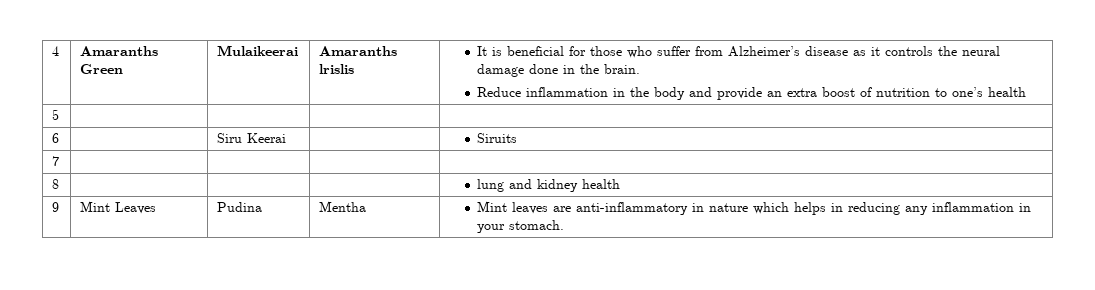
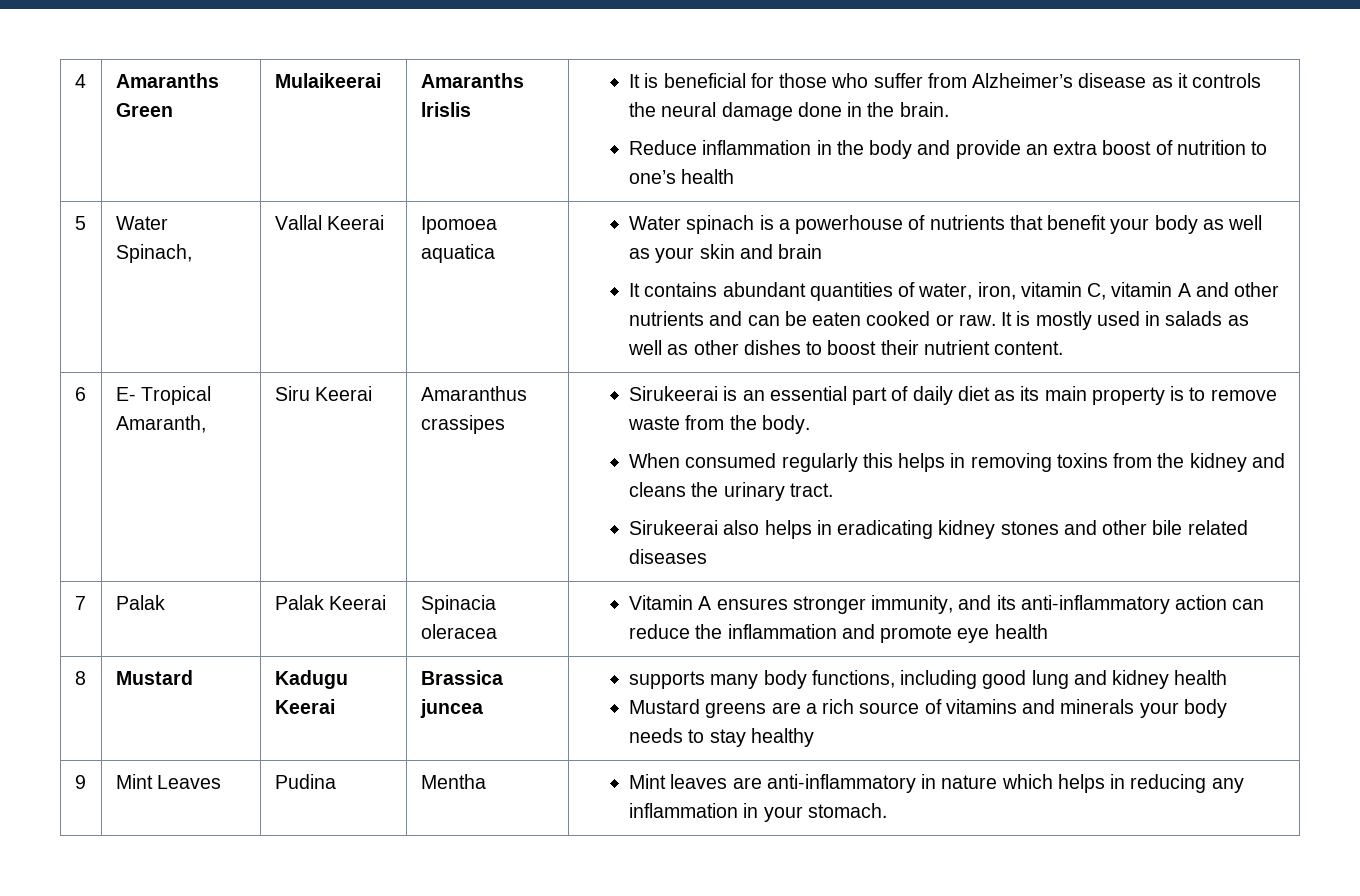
- 6 | | Siru Keerai | | Siruits
- 7 | | | |
- 8 | | | | lung and kidney health
+ Water Spinach, | Vallal Keerai | Ipomoea aquatica | Water spinach is a powerhouse of nutrients that benefit your body as well as your skin and brain
+ It contains abundant quantities of water, iron, vitamin C, vitamin A and other nutrients and can be eaten cooked or raw. It is mostly used in salads as well as other dishes to boost their nutrient content.
+ 6 | E- Tropical Amaranth, | Siru Keerai | Amaranthus crassipes | Sirukeerai is an essential part of daily diet as its main property is to remove waste from the body.
+ When consumed regularly this helps in removing toxins from the kidney and cleans the urinary tract.
+ Sirukeerai also helps in eradicating kidney stones and other bile related diseases
+ 7 | Palak | Palak Keerai | Spinacia oleracea | Vitamin A ensures stronger immunity, and its anti-inflammatory action can reduce the inflammation and promote eye health
+ 8 | Mustard | Kadugu Keerai | Brassica juncea | supports many body functions, including good lung and kidney health
+ Mustard greens are a rich source of vitamins and minerals your body needs to stay healthy

